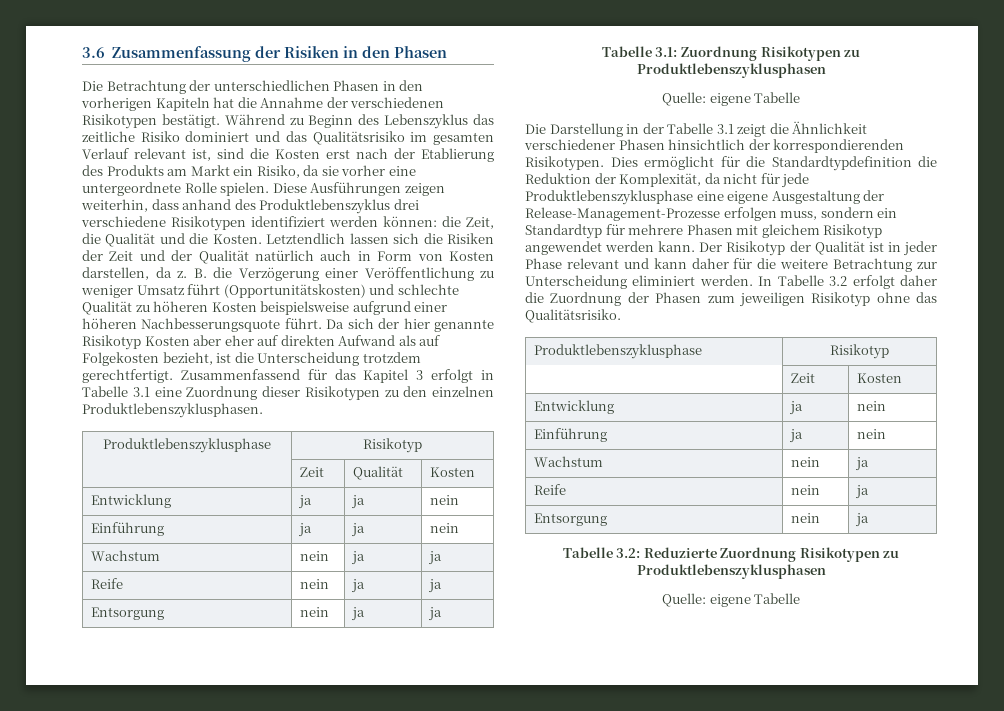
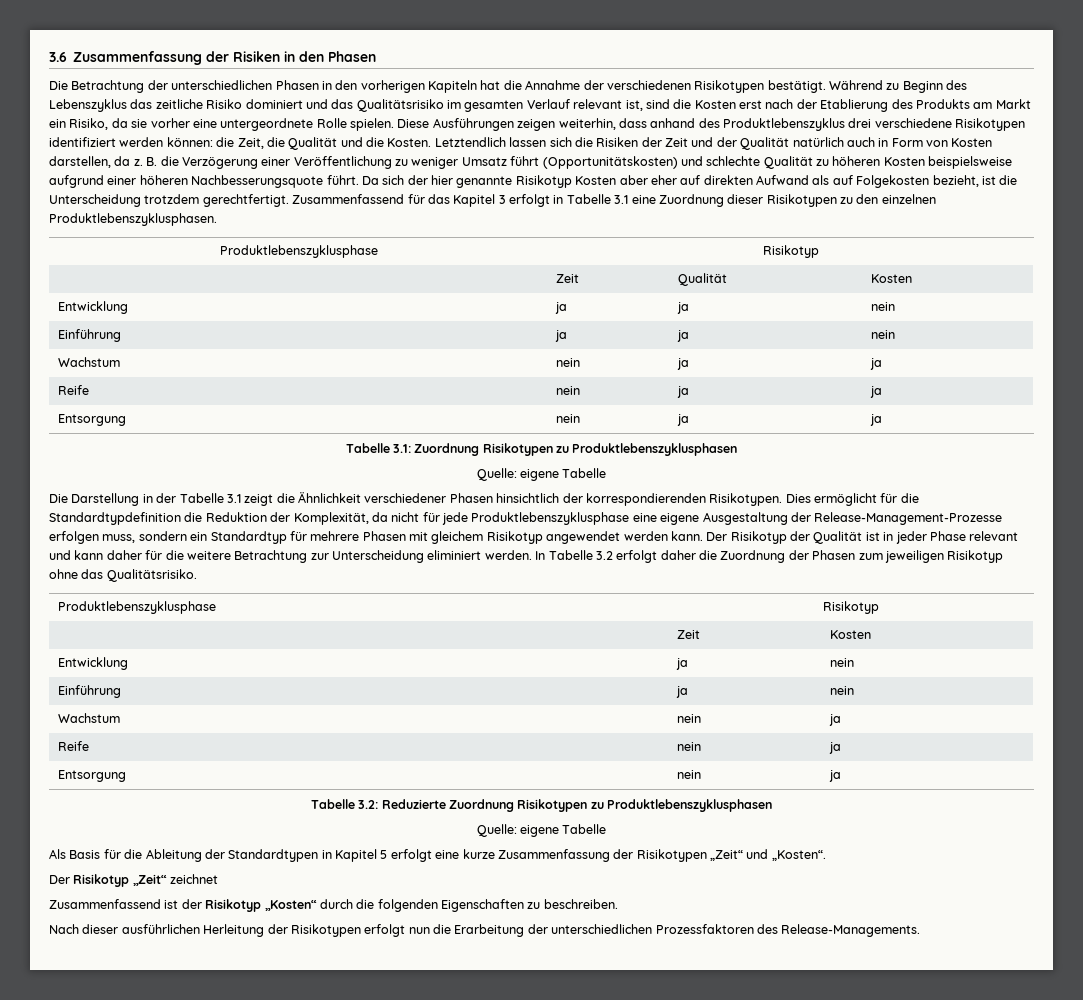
+ Als Basis für die Ableitung der Standardtypen in Kapitel 5 erfolgt eine kurze Zusammenfassung der Risikotypen „Zeit“ und „Kosten“.
+ Der Risikotyp „Zeit“ zeichnet
+ Zusammenfassend ist der Risikotyp „Kosten“ durch die folgenden Eigenschaften zu beschreiben.
+ Nach dieser ausführlichen Herleitung der Risikotypen erfolgt nun die Erarbeitung der unterschiedlichen Prozessfaktoren des Release-Managements.

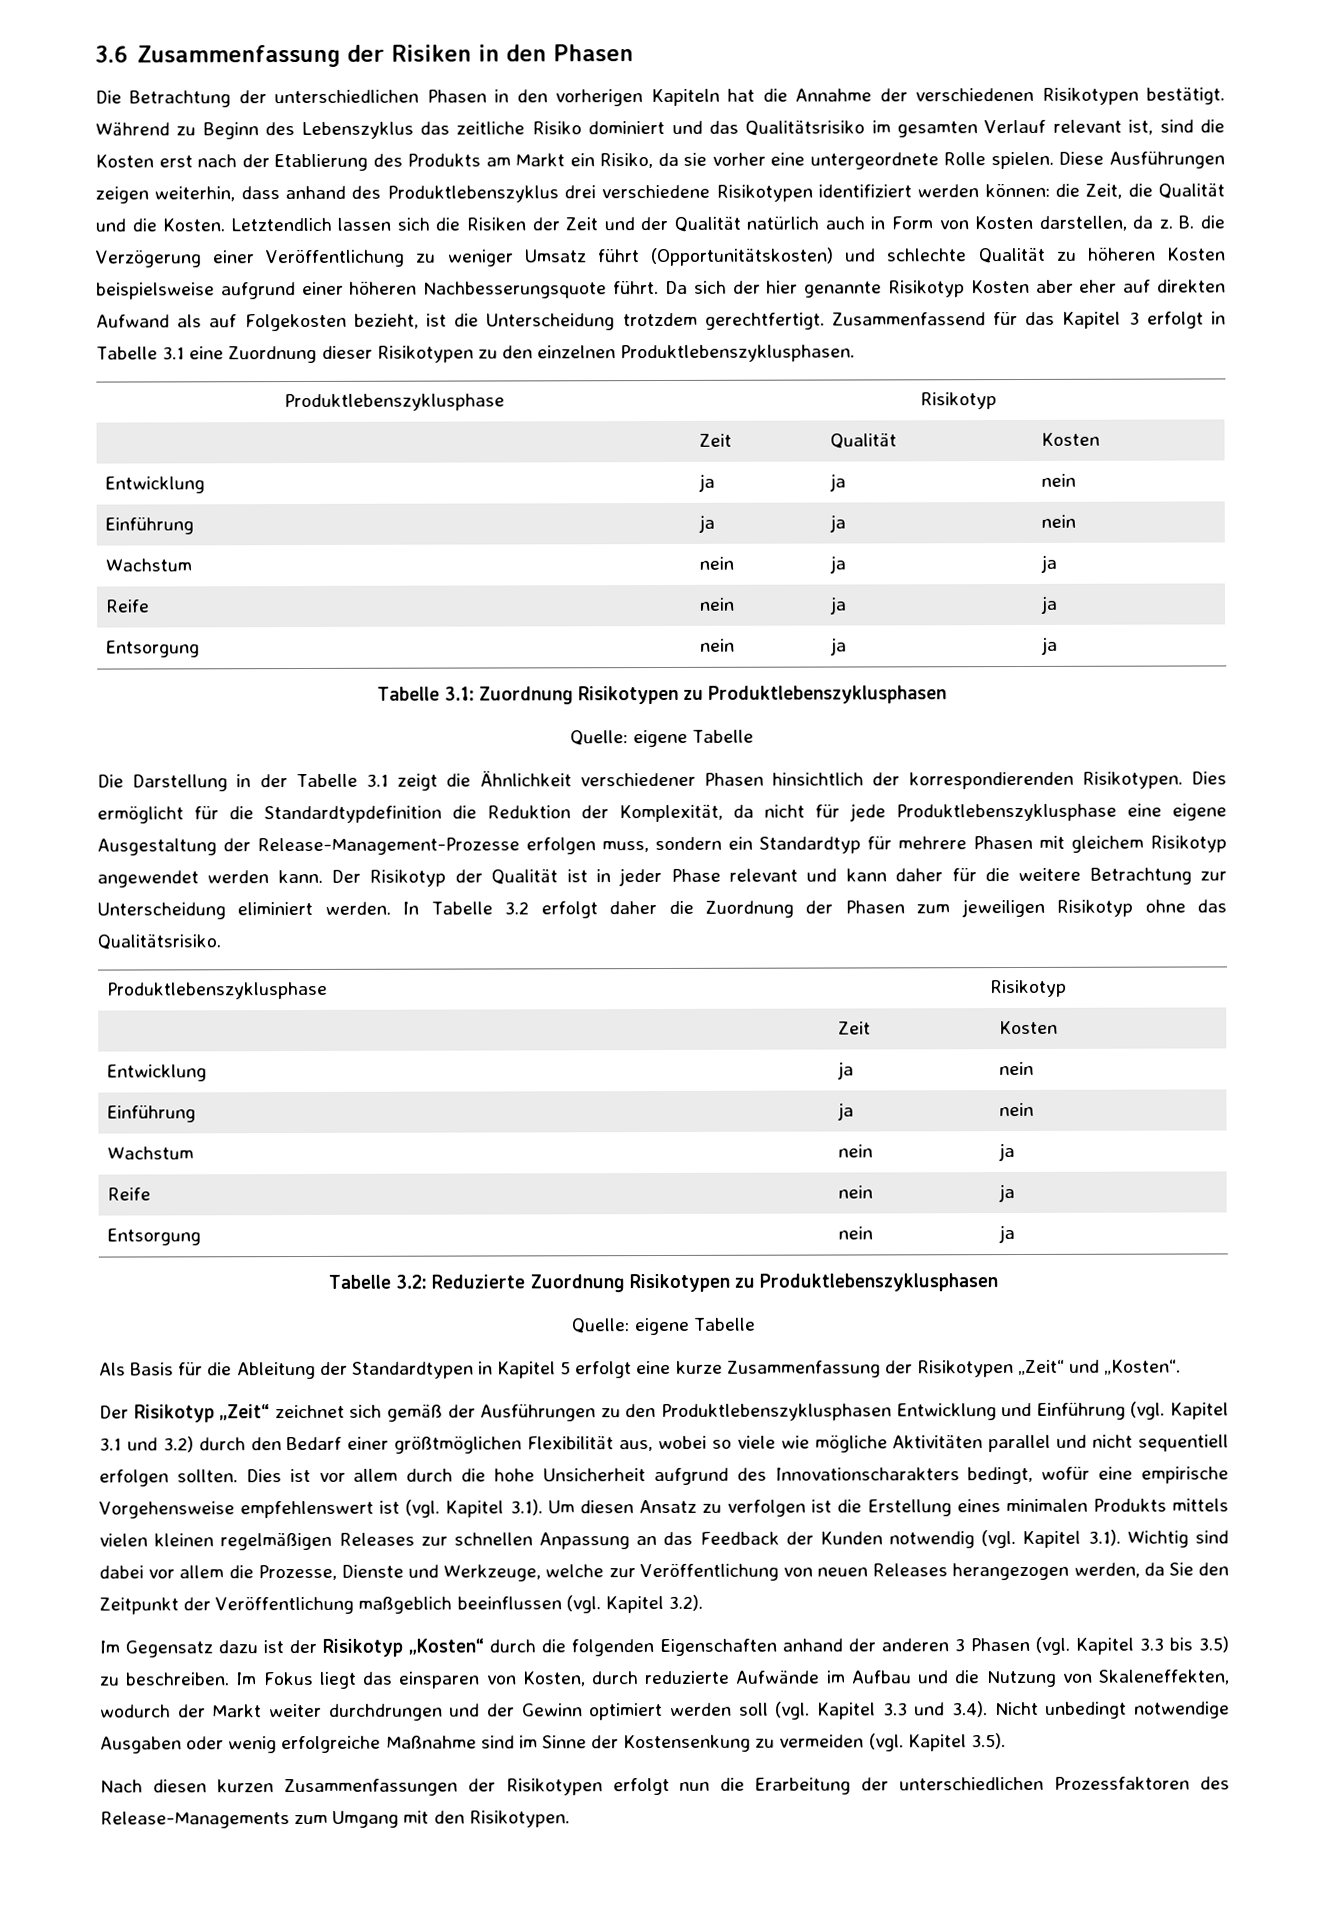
- Der Risikotyp „Zeit“ zeichnet
- Zusammenfassend ist der Risikotyp „Kosten“ durch die folgenden Eigenschaften zu beschreiben.
- Nach dieser ausführlichen Herleitung der Risikotypen erfolgt nun die Erarbeitung der unterschiedlichen Prozessfaktoren des Release-Managements.
+ Der Risikotyp „Zeit“ zeichnet sich gemäß der Ausführungen zu den Produktlebenszyklusphasen Entwicklung und Einführung (vgl. Kapitel 3.1 und 3.2) durch den Bedarf einer größtmöglichen Flexibilität aus, wobei so viele wie mögliche Aktivitäten parallel und nicht sequentiell erfolgen sollten. Dies ist vor allem durch die hohe Unsicherheit aufgrund des Innovationscharakters bedingt, wofür eine empirische Vorgehensweise empfehlenswert ist (vgl. Kapitel 3.1). Um diesen Ansatz zu verfolgen ist die Erstellung eines minimalen Produkts mittels vielen kleinen regelmäßigen Releases zur schnellen Anpassung an das Feedback der Kunden notwendig (vgl. Kapitel 3.1). Wichtig sind dabei vor allem die Prozesse, Dienste und Werkzeuge, welche zur Veröffentlichung von neuen Releases herangezogen werden, da Sie den Zeitpunkt der Veröffentlichung maßgeblich beeinflussen (vgl. Kapitel 3.2).
+ Im Gegensatz dazu ist der Risikotyp „Kosten“ durch die folgenden Eigenschaften anhand der anderen 3 Phasen (vgl. Kapitel 3.3 bis 3.5) zu beschreiben. Im Fokus liegt das einsparen von Kosten, durch reduzierte Aufwände im Aufbau und die Nutzung von Skaleneffekten, wodurch der Markt weiter durchdrungen und der Gewinn optimiert werden soll (vgl. Kapitel 3.3 und 3.4). Nicht unbedingt notwendige Ausgaben oder wenig erfolgreiche Maßnahme sind im Sinne der Kostensenkung zu vermeiden (vgl. Kapitel 3.5).
+ Nach diesen kurzen Zusammenfassungen der Risikotypen erfolgt nun die Erarbeitung der unterschiedlichen Prozessfaktoren des Release-Managements zum Umgang mit den Risikotypen.

